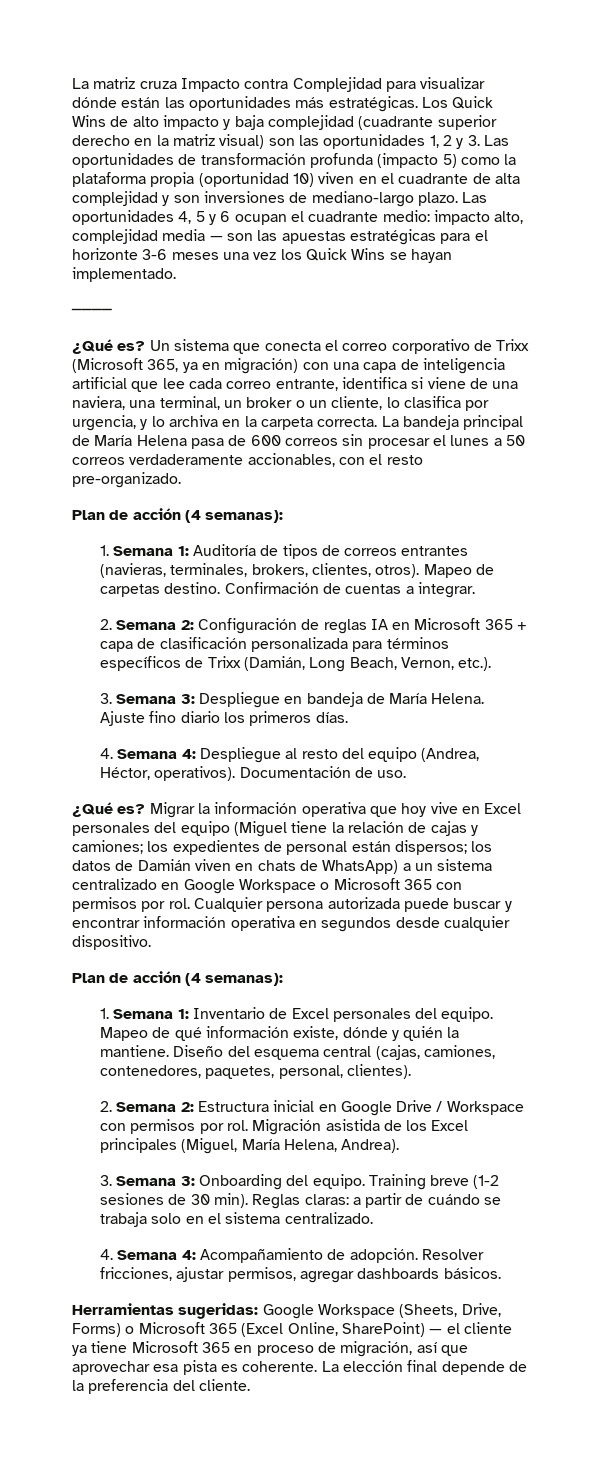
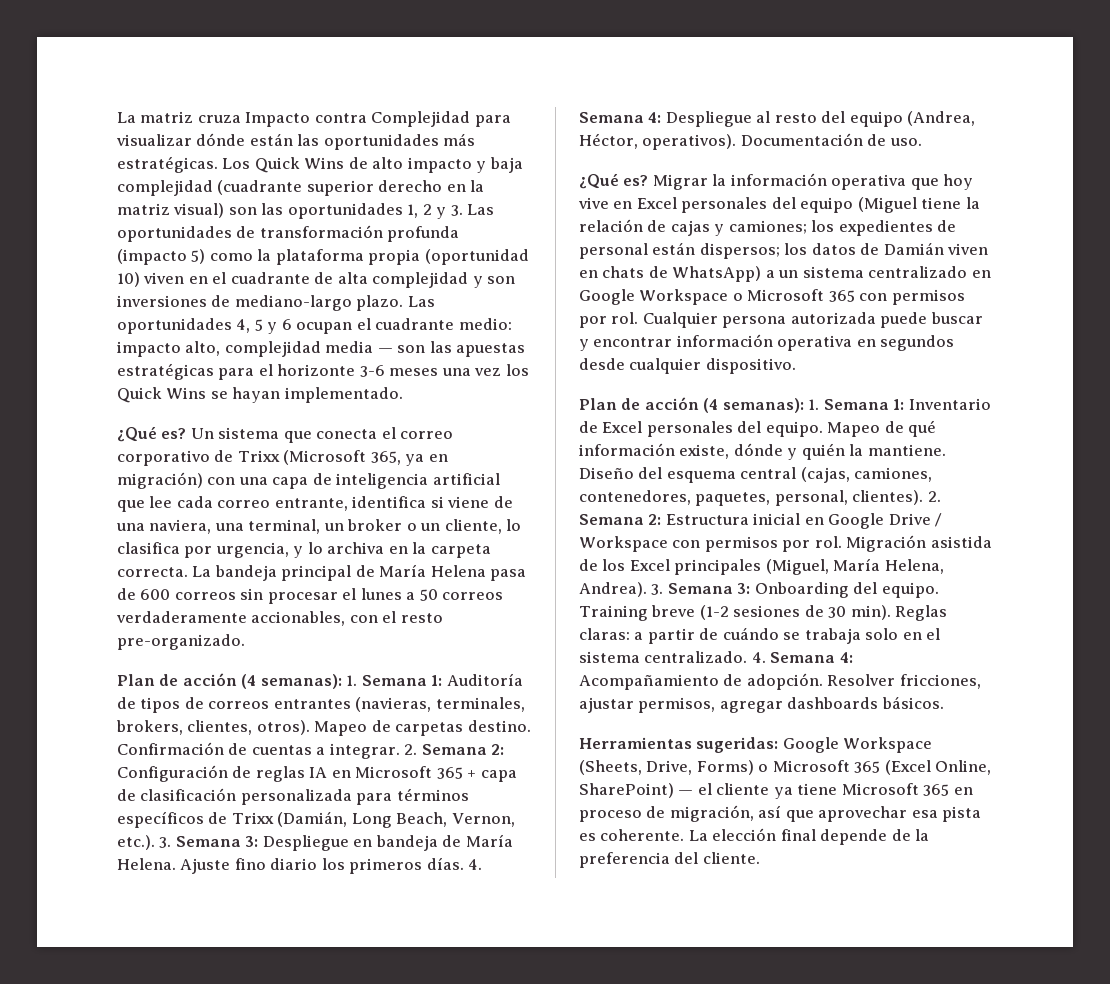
- ────
  La bandeja principal de María Helena pasa de 600 correos sin procesar el lunes a 50 correos verdaderamente accionables, con el resto pre-organizado.
- Plan de acción (4 semanas):
- 1. Semana 1: Auditoría de tipos de correos entrantes (navieras, terminales, brokers, clientes, otros).
+ Plan de acción (4 semanas): 1. Semana 1: Auditoría de tipos de correos entrantes (navieras, terminales, brokers, clientes, otros).
- Confirmación de cuentas a integrar.
- 2. Semana 2: Configuración de reglas IA en Microsoft 365 + capa de clasificación personalizada para términos específicos de Trixx (Damián, Long Beach, Vernon, etc.).
- 3. Semana 3: Despliegue en bandeja de María Helena.
+ Confirmación de cuentas a integrar. 2. Semana 2: Configuración de reglas IA en Microsoft 365 + capa de clasificación personalizada para términos específicos de Trixx (Damián, Long Beach, Vernon, etc.). 3. Semana 3: Despliegue en bandeja de María Helena.
- Ajuste fino diario los primeros días.
- 4. Semana 4: Despliegue al resto del equipo (Andrea, Héctor, operativos).
+ Ajuste fino diario los primeros días. 4. Semana 4: Despliegue al resto del equipo (Andrea, Héctor, operativos).
  Cualquier persona autorizada puede buscar y encontrar información operativa en segundos desde cualquier dispositivo.
- Plan de acción (4 semanas):
- 1. Semana 1: Inventario de Excel personales del equipo.
+ Plan de acción (4 semanas): 1. Semana 1: Inventario de Excel personales del equipo.
- Diseño del esquema central (cajas, camiones, contenedores, paquetes, personal, clientes).
- 2. Semana 2: Estructura inicial en Google Drive / Workspace con permisos por rol.
+ Diseño del esquema central (cajas, camiones, contenedores, paquetes, personal, clientes). 2. Semana 2: Estructura inicial en Google Drive / Workspace con permisos por rol.
- Migración asistida de los Excel principales (Miguel, María Helena, Andrea).
- 3. Semana 3: Onboarding del equipo.
+ Migración asistida de los Excel principales (Miguel, María Helena, Andrea). 3. Semana 3: Onboarding del equipo.
- Reglas claras: a partir de cuándo se trabaja solo en el sistema centralizado.
- 4. Semana 4: Acompañamiento de adopción.
+ Reglas claras: a partir de cuándo se trabaja solo en el sistema centralizado. 4. Semana 4: Acompañamiento de adopción.

